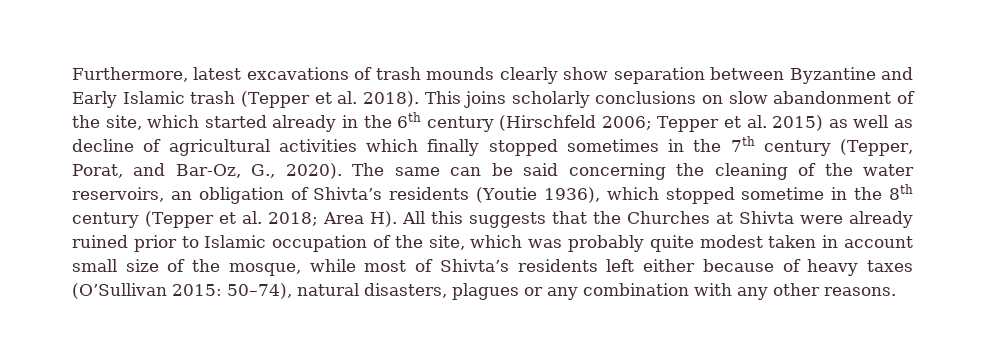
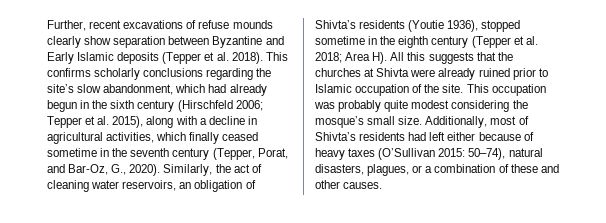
- Furthermore, latest excavations of trash mounds clearly show separation between Byzantine and Early Islamic trash (Tepper et al. 2018).
+ Further, recent excavations of refuse mounds clearly show separation between Byzantine and Early Islamic deposits (Tepper et al. 2018).
- This joins scholarly conclusions on slow abandonment of the site, which started already in the 6th century (Hirschfeld 2006; Tepper et al. 2015) as well as decline of agricultural activities which finally stopped sometimes in the 7th century (Tepper, Porat, and Bar-Oz, G., 2020).
+ This confirms scholarly conclusions regarding the site’s slow abandonment, which had already begun in the sixth century (Hirschfeld 2006; Tepper et al. 2015), along with a decline in agricultural activities, which finally ceased sometime in the seventh century (Tepper, Porat, and Bar-Oz, G., 2020).
- The same can be said concerning the cleaning of the water reservoirs, an obligation of Shivta’s residents (Youtie 1936), which stopped sometime in the 8th century (Tepper et al. 2018; Area H). All this suggests that the Churches at Shivta were already ruined prior to Islamic occupation of the site, which was probably quite modest taken in account small size of the mosque, while most of Shivta’s residents left either because of heavy taxes (O’Sullivan 2015: 50–74), natural disasters, plagues or any combination with any other reasons.
+ Similarly, the act of cleaning water reservoirs, an obligation of Shivta’s residents (Youtie 1936), stopped sometime in the eighth century (Tepper et al. 2018; Area H). All this suggests that the churches at Shivta were already ruined prior to Islamic occupation of the site. This occupation was probably quite modest considering the mosque’s small size. Additionally, most of Shivta’s residents had left either because of heavy taxes (O’Sullivan 2015: 50–74), natural disasters, plagues, or a combination of these and other causes.

